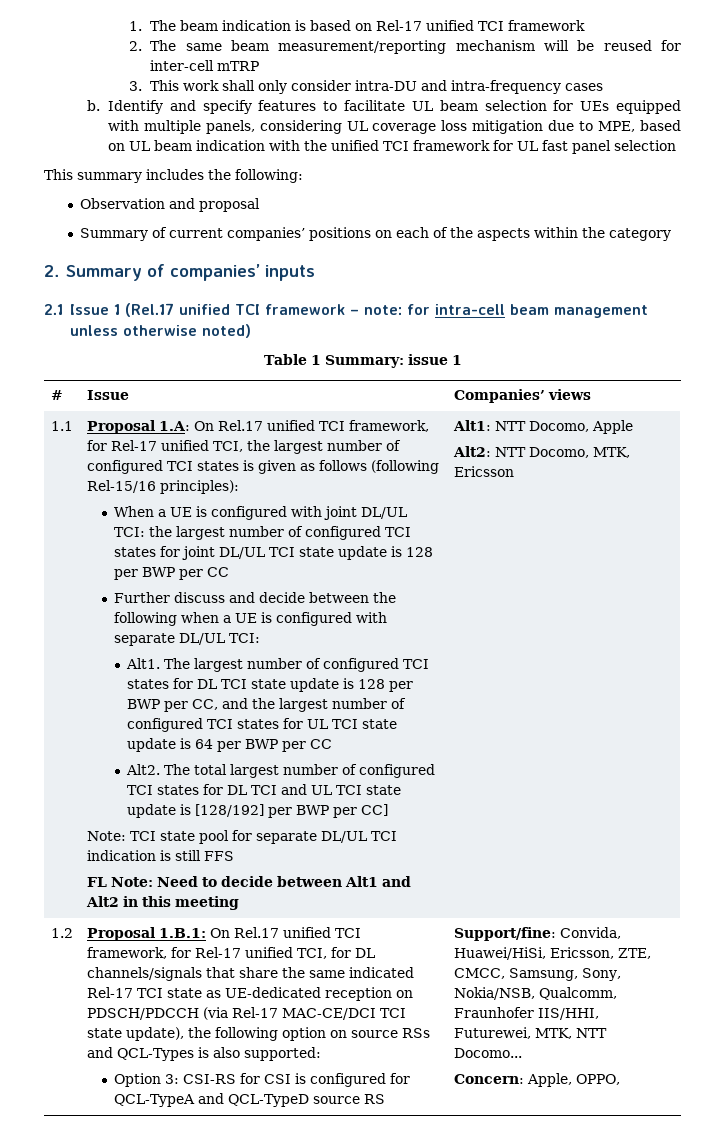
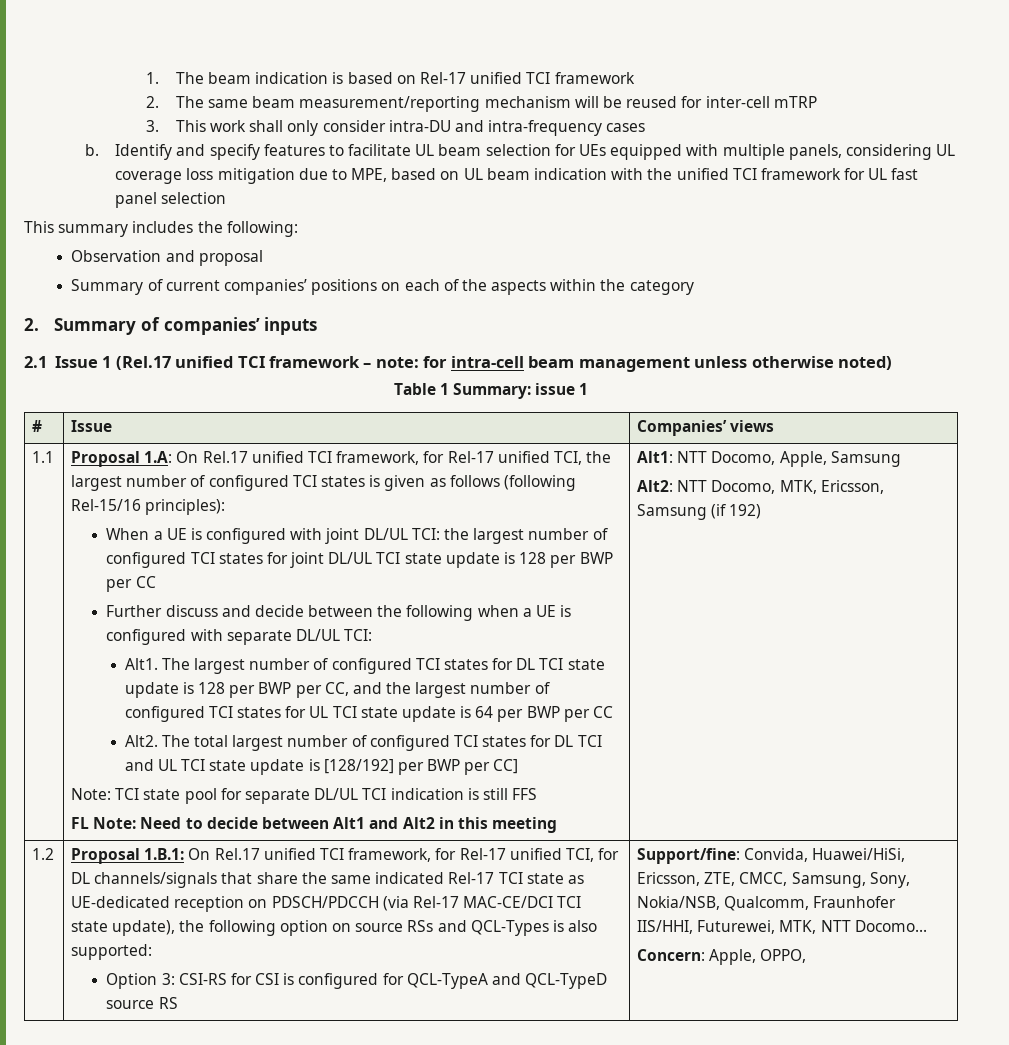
- Alt1: NTT Docomo, Apple
+ Alt1: NTT Docomo, Apple, Samsung
- Alt2: NTT Docomo, MTK, Ericsson
+ Alt2: NTT Docomo, MTK, Ericsson, Samsung (if 192)

